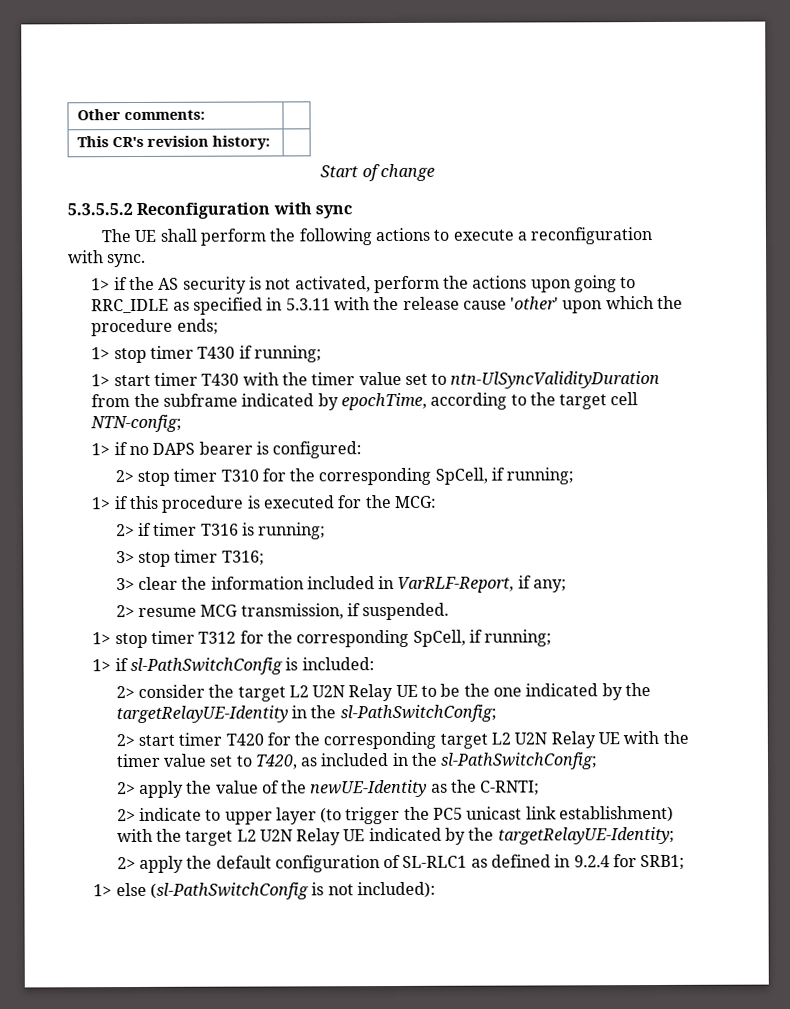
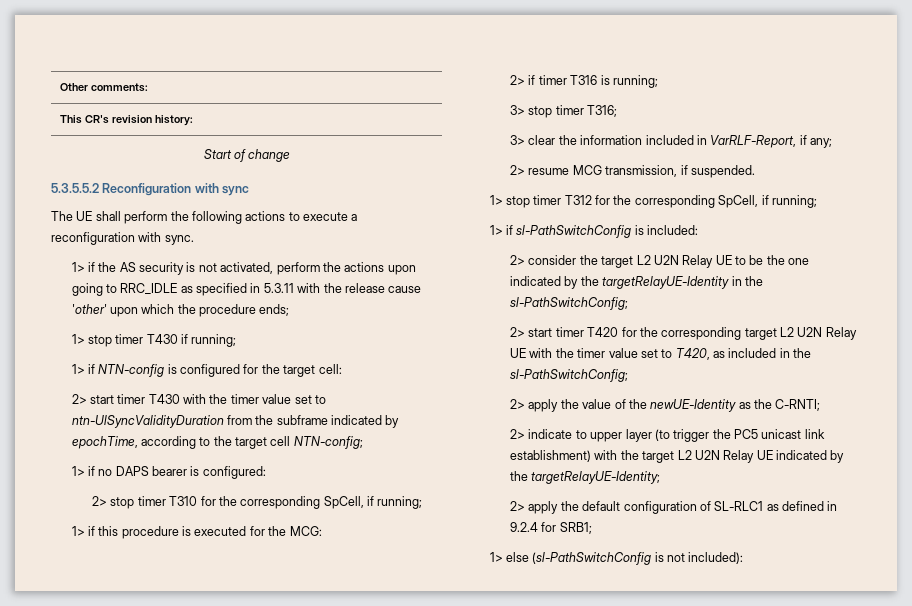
- 1> start timer T430 with the timer value set to ntn-UlSyncValidityDuration from the subframe indicated by epochTime, according to the target cell NTN-config;
+ 1> if NTN-config is configured for the target cell:
+ 2> start timer T430 with the timer value set to ntn-UlSyncValidityDuration from the subframe indicated by epochTime, according to the target cell NTN-config;

